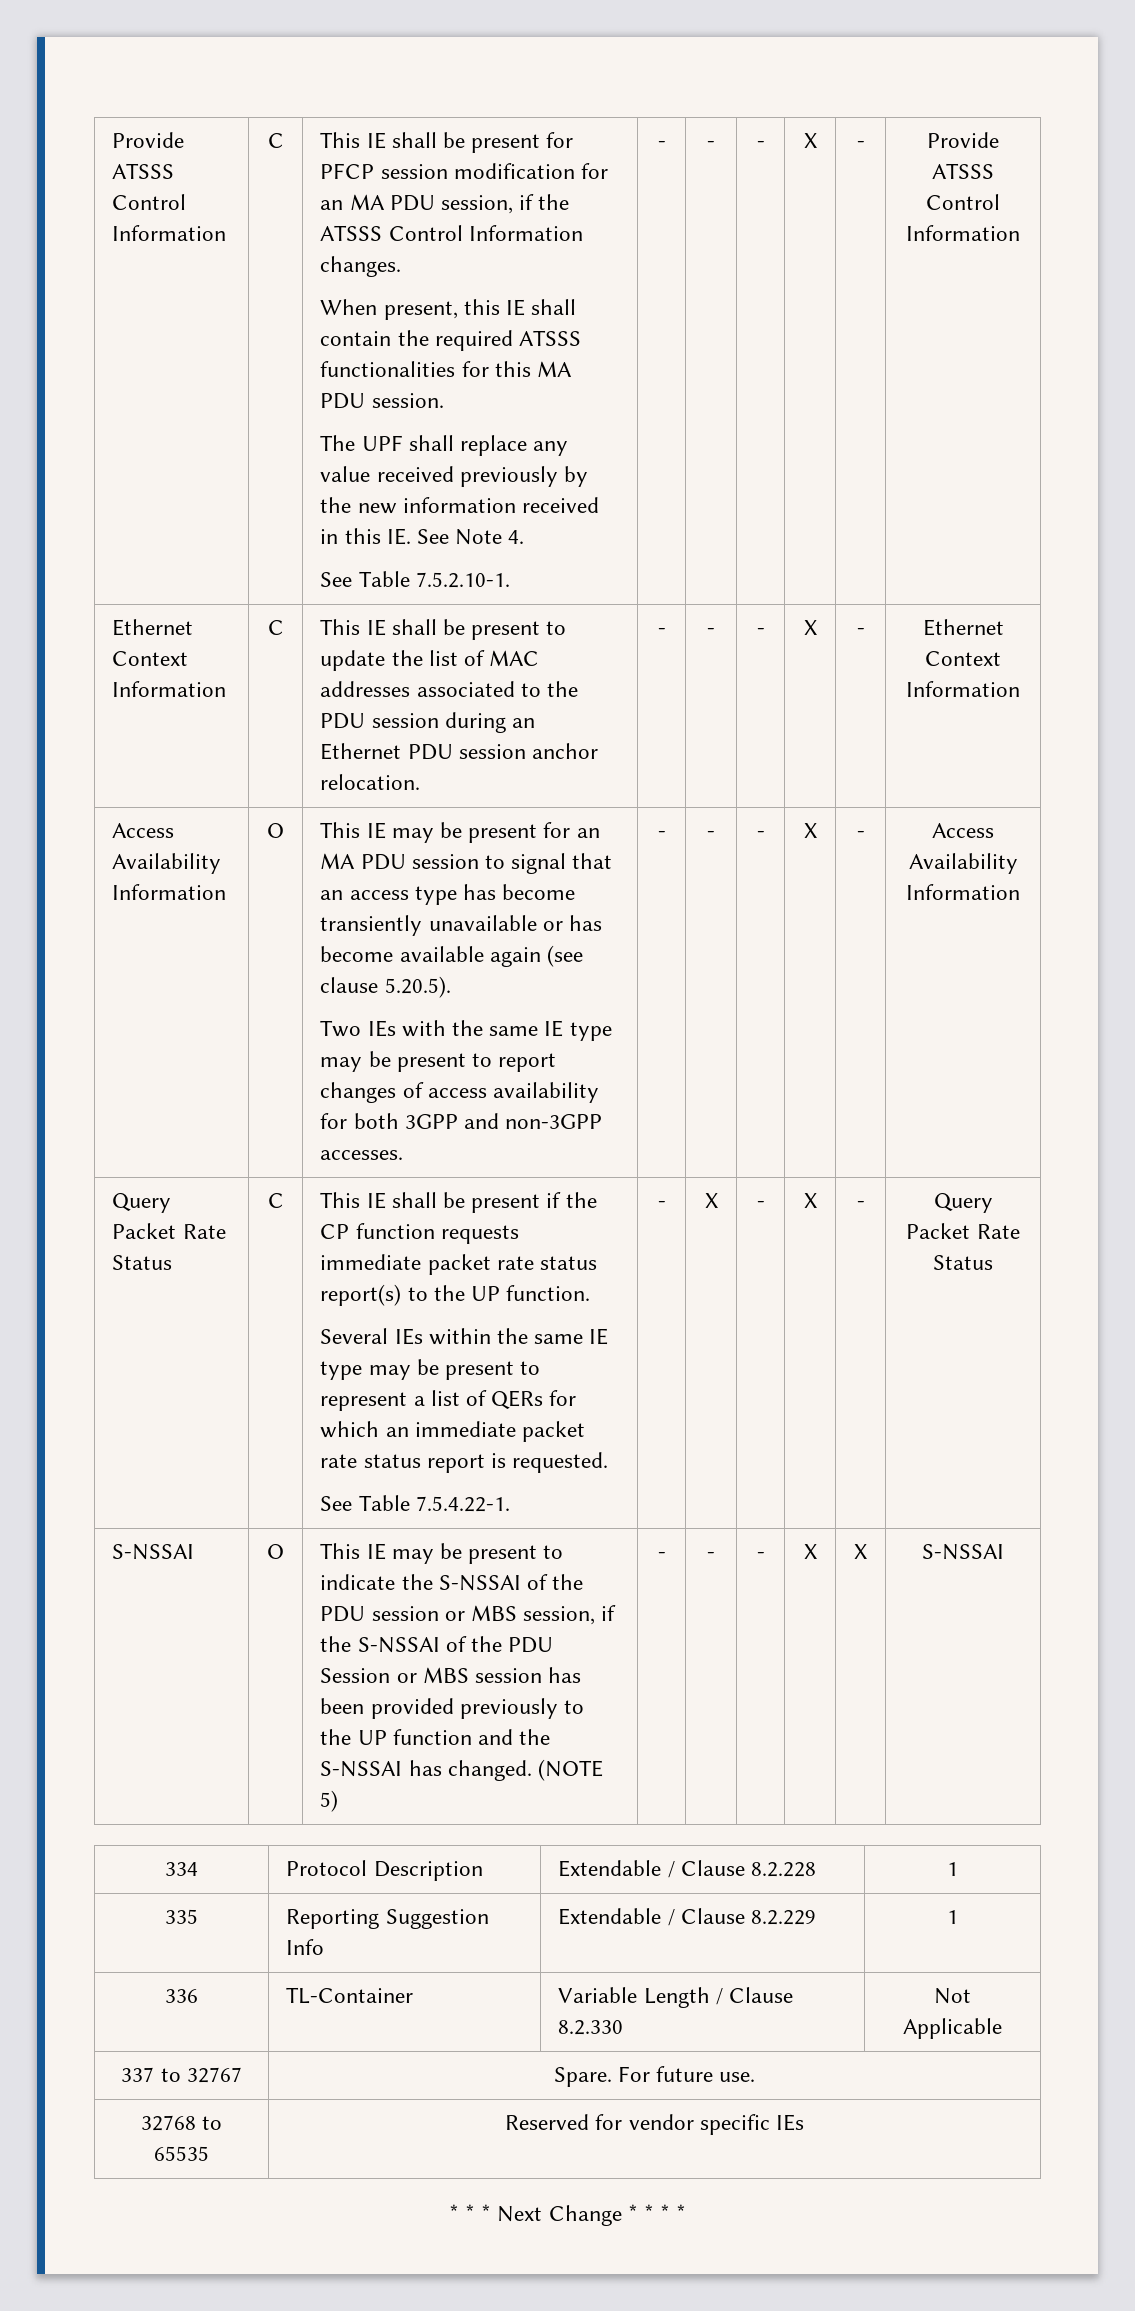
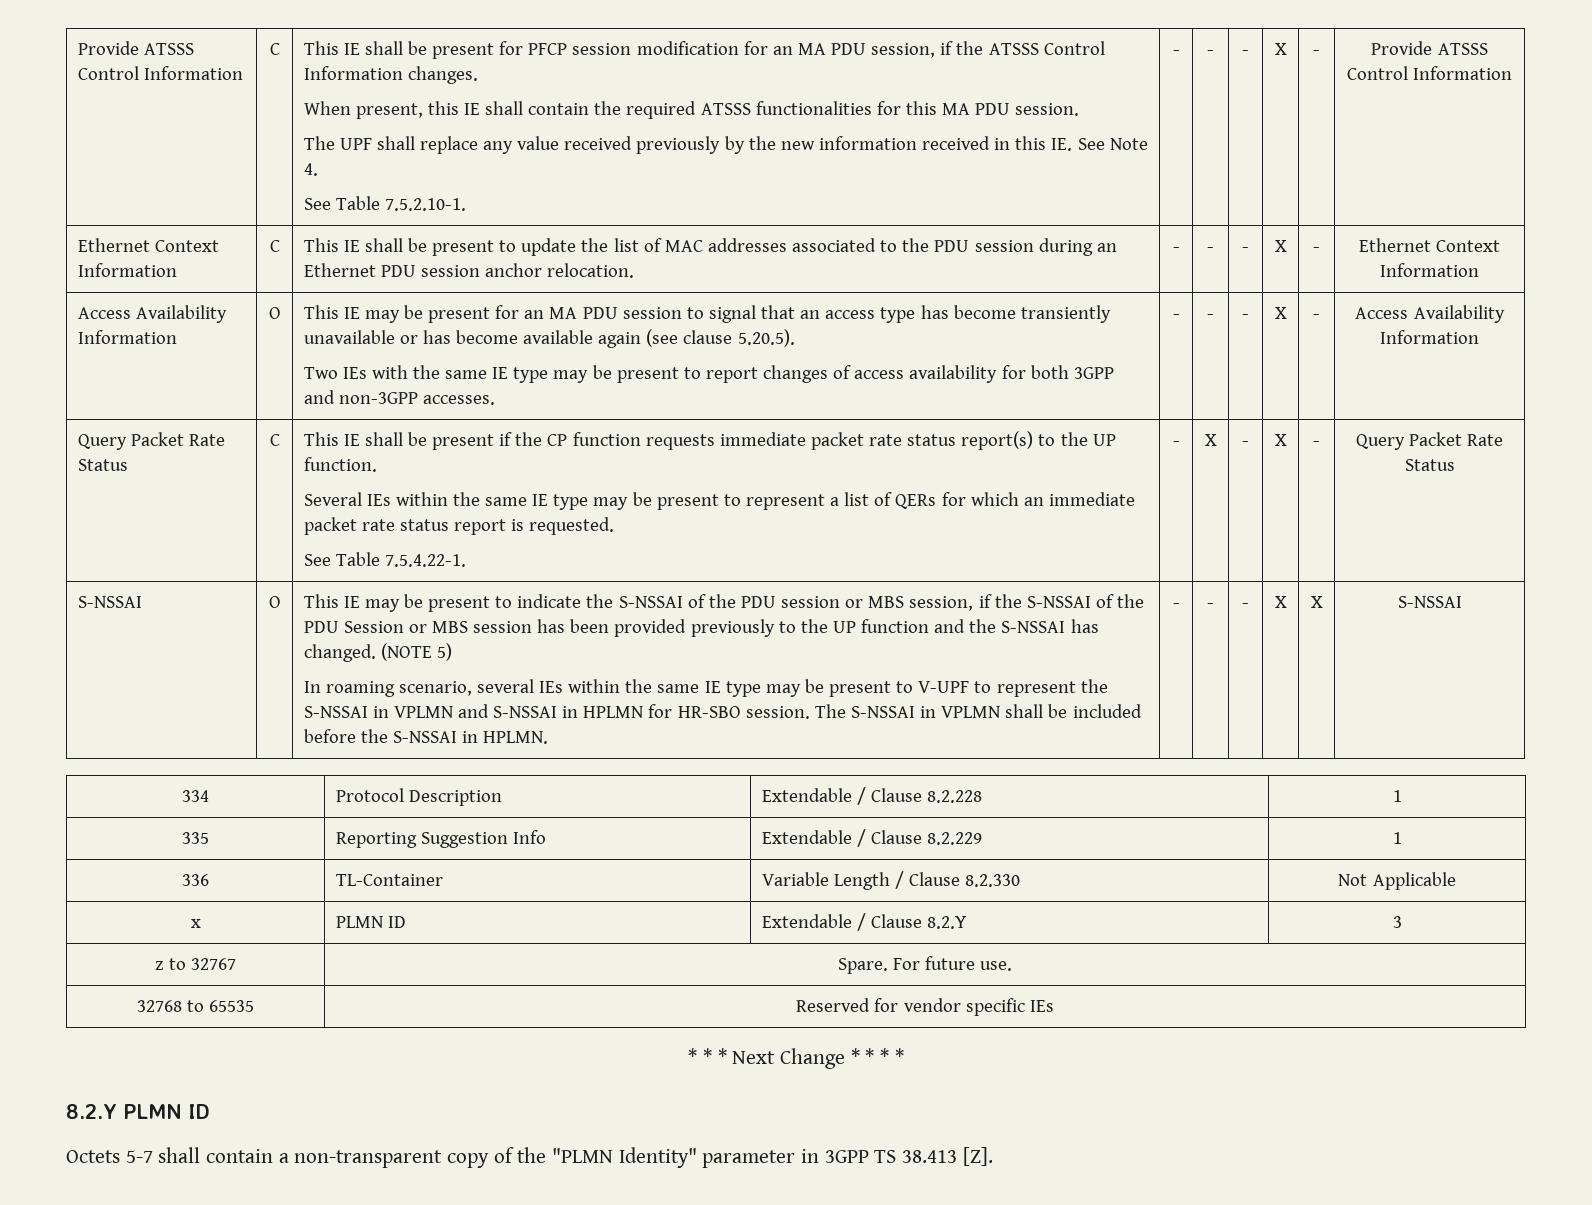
+ In roaming scenario, several IEs within the same IE type may be present to V-UPF to represent the S-NSSAI in VPLMN and S-NSSAI in HPLMN for HR-SBO session. The S-NSSAI in VPLMN shall be included before the S-NSSAI in HPLMN.
- 337 to 32767 | Spare. For future use.
+ x | PLMN ID | Extendable / Clause 8.2.Y | 3
+ z to 32767 | Spare. For future use.
+ 8.2.Y PLMN ID
+ Octets 5-7 shall contain a non-transparent copy of the "PLMN Identity" parameter in 3GPP TS 38.413 [Z].

